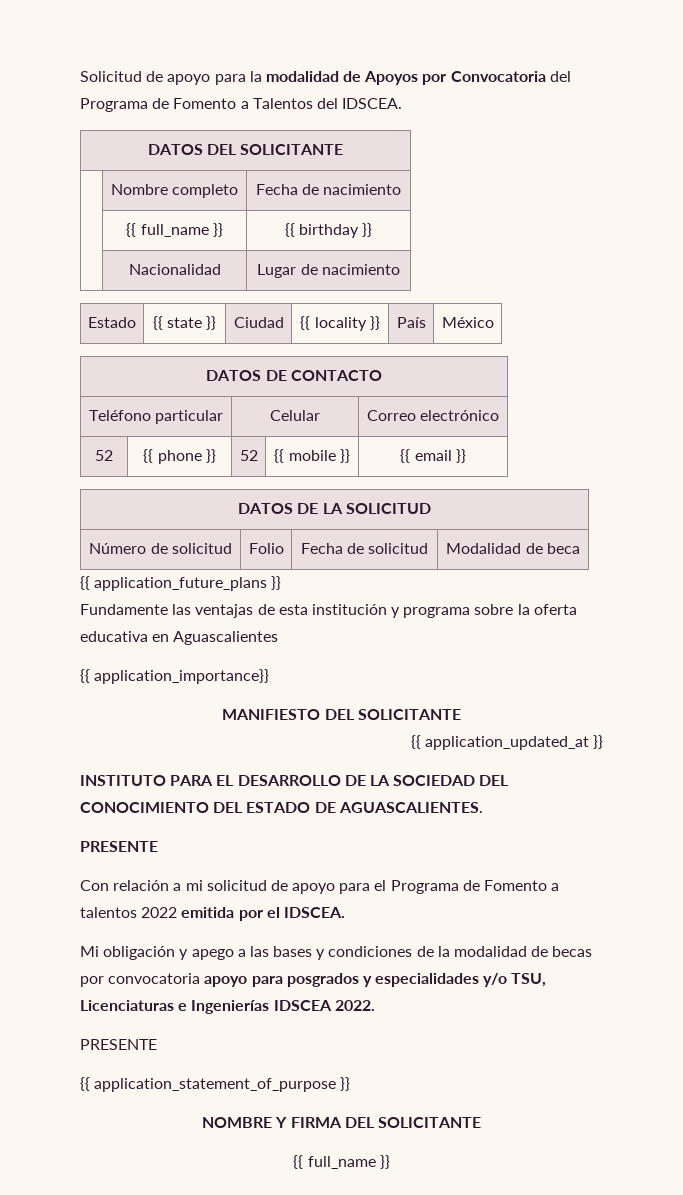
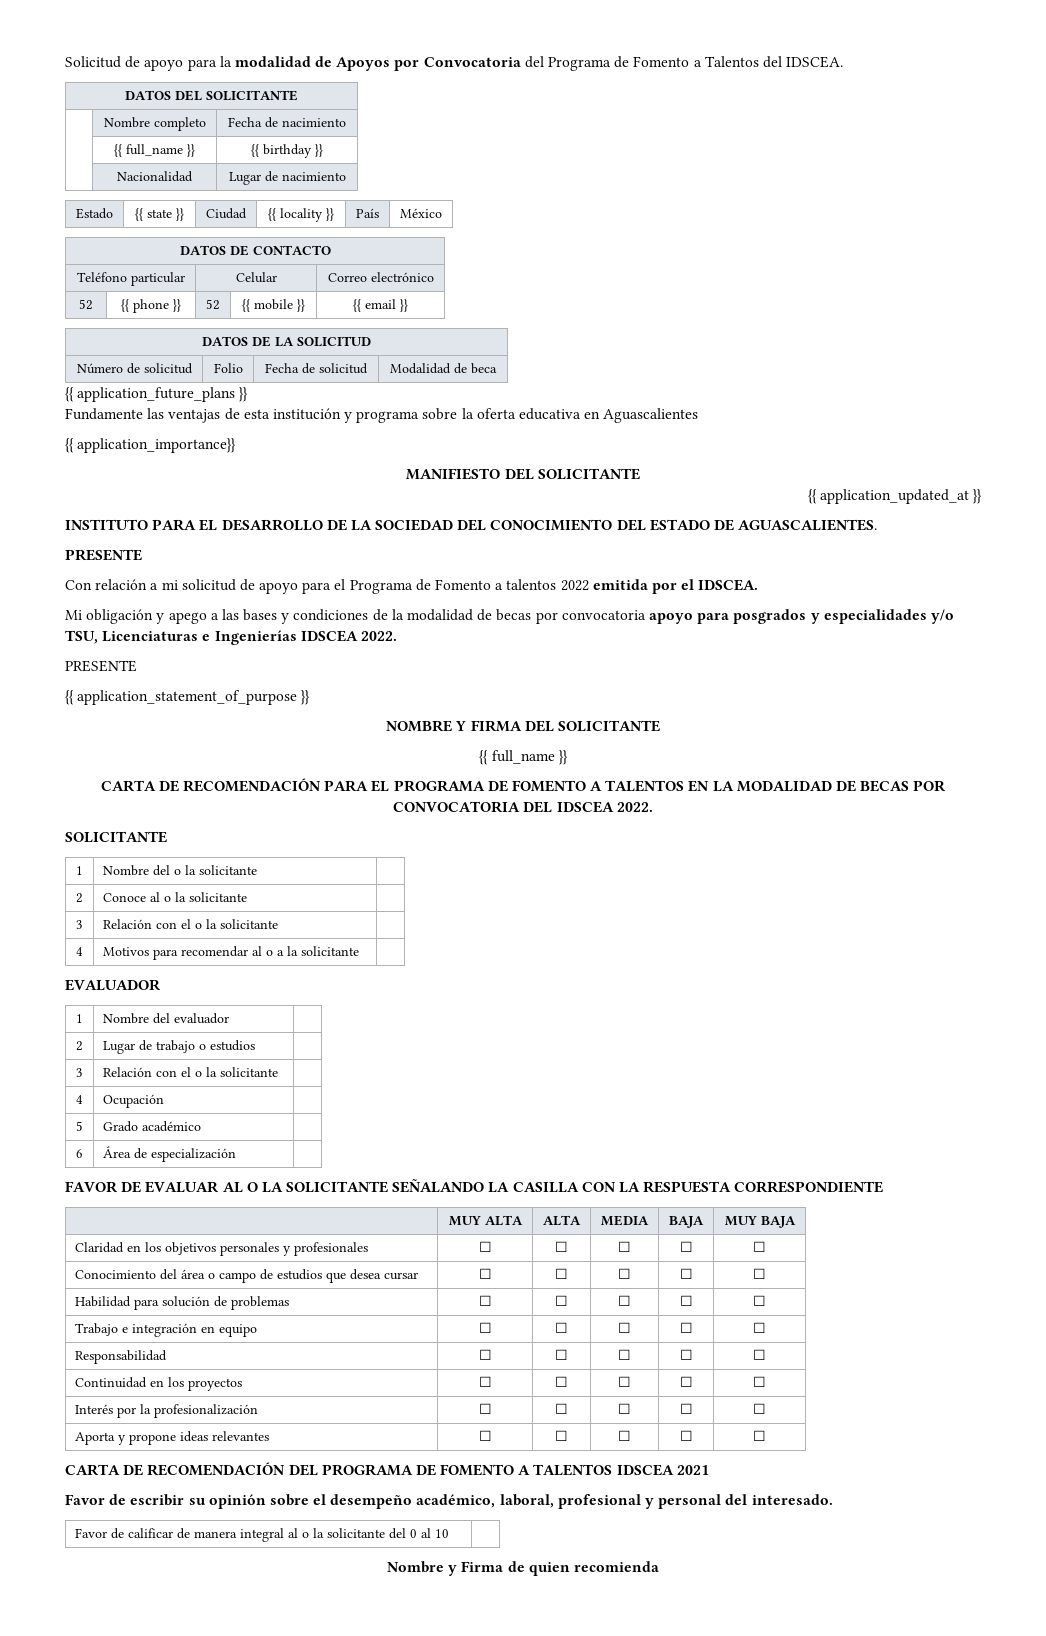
+ CARTA DE RECOMENDACIÓN PARA EL PROGRAMA DE FOMENTO A TALENTOS EN LA MODALIDAD DE BECAS POR CONVOCATORIA DEL IDSCEA 2022.
+ SOLICITANTE
+ 1 | Nombre del o la solicitante |
+ 2 | Conoce al o la solicitante |
+ 3 | Relación con el o la solicitante |
+ 4 | Motivos para recomendar al o a la solicitante |
+ EVALUADOR
+ 1 | Nombre del evaluador |
+ 2 | Lugar de trabajo o estudios |
+ 3 | Relación con el o la solicitante |
+ 4 | Ocupación |
+ 5 | Grado académico |
+ 6 | Área de especialización |
+ FAVOR DE EVALUAR AL O LA SOLICITANTE SEÑALANDO LA CASILLA CON LA RESPUESTA CORRESPONDIENTE
+ | MUY ALTA | ALTA | MEDIA | BAJA | MUY BAJA
+ Claridad en los objetivos personales y profesionales | ☐ | ☐ | ☐ | ☐ | ☐
+ Conocimiento del área o campo de estudios que desea cursar | ☐ | ☐ | ☐ | ☐ | ☐
+ Habilidad para solución de problemas | ☐ | ☐ | ☐ | ☐ | ☐
+ Trabajo e integración en equipo | ☐ | ☐ | ☐ | ☐ | ☐
+ Responsabilidad | ☐ | ☐ | ☐ | ☐ | ☐
+ Continuidad en los proyectos | ☐ | ☐ | ☐ | ☐ | ☐
+ Interés por la profesionalización | ☐ | ☐ | ☐ | ☐ | ☐
+ Aporta y propone ideas relevantes | ☐ | ☐ | ☐ | ☐ | ☐
+ CARTA DE RECOMENDACIÓN DEL PROGRAMA DE FOMENTO A TALENTOS IDSCEA 2021
+ Favor de escribir su opinión sobre el desempeño académico, laboral, profesional y personal del interesado.
+ Favor de calificar de manera integral al o la solicitante del 0 al 10 |
+ Nombre y Firma de quien recomienda

